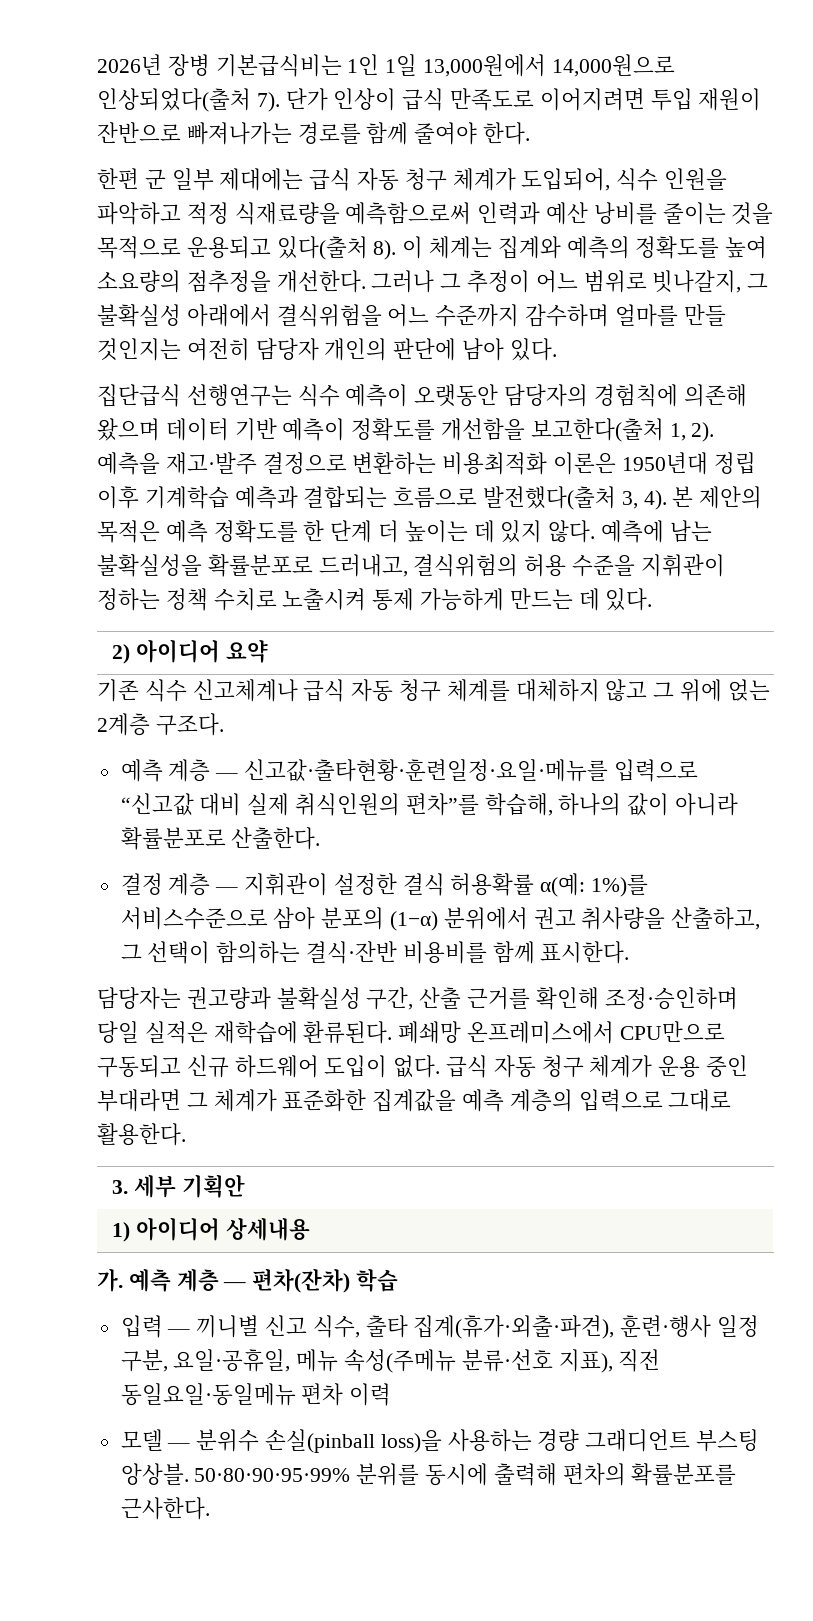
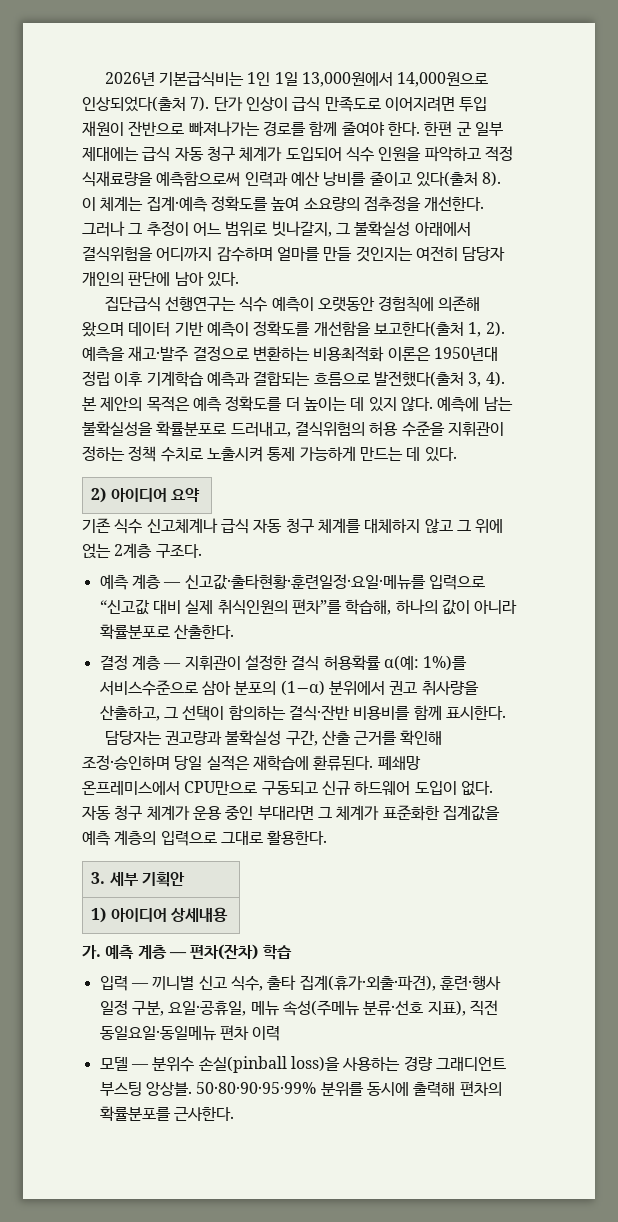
- 2026년 장병 기본급식비는 1인 1일 13,000원에서 14,000원으로 인상되었다(출처 7).
+ 2026년 기본급식비는 1인 1일 13,000원에서 14,000원으로 인상되었다(출처 7).
- 단가 인상이 급식 만족도로 이어지려면 투입 재원이 잔반으로 빠져나가는 경로를 함께 줄여야 한다.
- 한편 군 일부 제대에는 급식 자동 청구 체계가 도입되어, 식수 인원을 파악하고 적정 식재료량을 예측함으로써 인력과 예산 낭비를 줄이는 것을 목적으로 운용되고 있다(출처 8).
+ 단가 인상이 급식 만족도로 이어지려면 투입 재원이 잔반으로 빠져나가는 경로를 함께 줄여야 한다. 한편 군 일부 제대에는 급식 자동 청구 체계가 도입되어 식수 인원을 파악하고 적정 식재료량을 예측함으로써 인력과 예산 낭비를 줄이고 있다(출처 8).
- 이 체계는 집계와 예측의 정확도를 높여 소요량의 점추정을 개선한다.
+ 이 체계는 집계·예측 정확도를 높여 소요량의 점추정을 개선한다.
- 그러나 그 추정이 어느 범위로 빗나갈지, 그 불확실성 아래에서 결식위험을 어느 수준까지 감수하며 얼마를 만들 것인지는 여전히 담당자 개인의 판단에 남아 있다.
+ 그러나 그 추정이 어느 범위로 빗나갈지, 그 불확실성 아래에서 결식위험을 어디까지 감수하며 얼마를 만들 것인지는 여전히 담당자 개인의 판단에 남아 있다.
- 집단급식 선행연구는 식수 예측이 오랫동안 담당자의 경험칙에 의존해 왔으며 데이터 기반 예측이 정확도를 개선함을 보고한다(출처 1, 2).
+ 집단급식 선행연구는 식수 예측이 오랫동안 경험칙에 의존해 왔으며 데이터 기반 예측이 정확도를 개선함을 보고한다(출처 1, 2).
- 본 제안의 목적은 예측 정확도를 한 단계 더 높이는 데 있지 않다.
+ 본 제안의 목적은 예측 정확도를 더 높이는 데 있지 않다.
- 급식 자동 청구 체계가 운용 중인 부대라면 그 체계가 표준화한 집계값을 예측 계층의 입력으로 그대로 활용한다.
+ 자동 청구 체계가 운용 중인 부대라면 그 체계가 표준화한 집계값을 예측 계층의 입력으로 그대로 활용한다.

